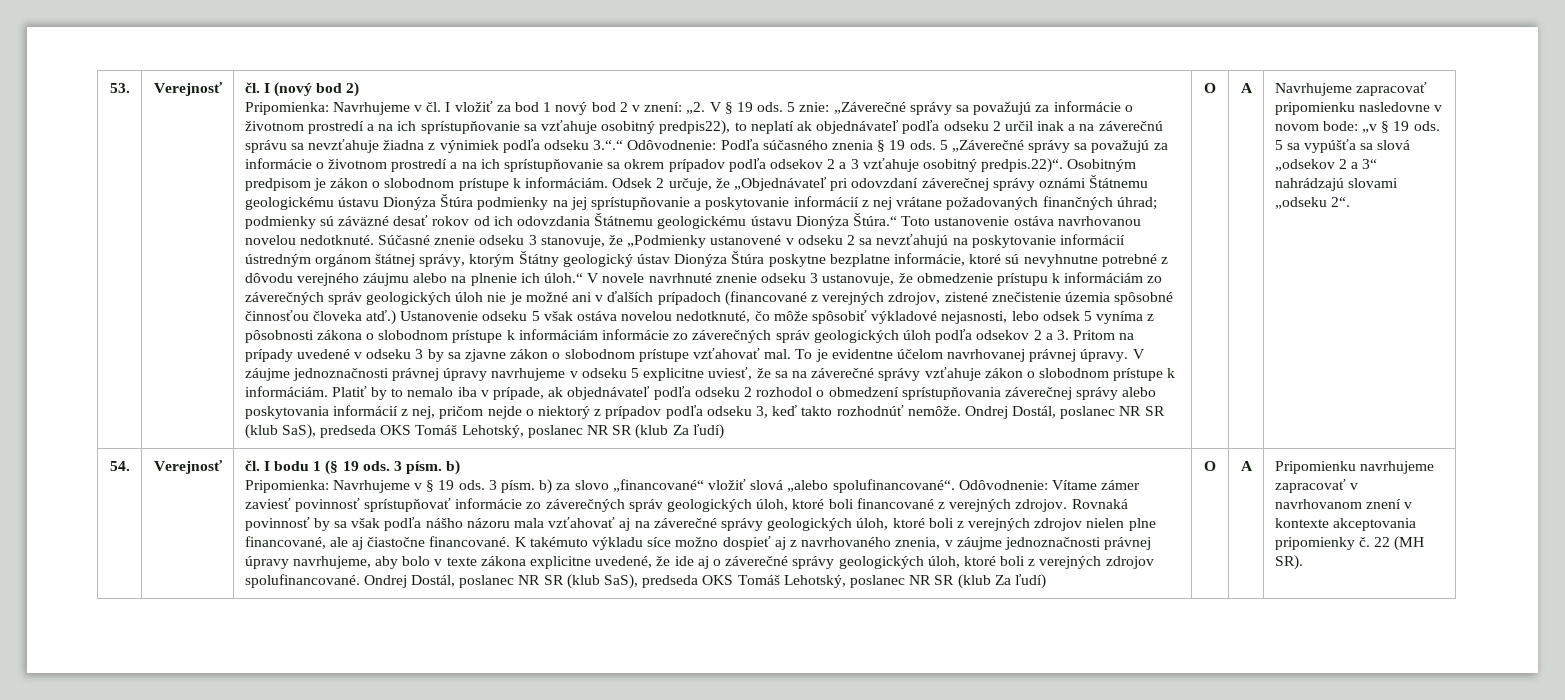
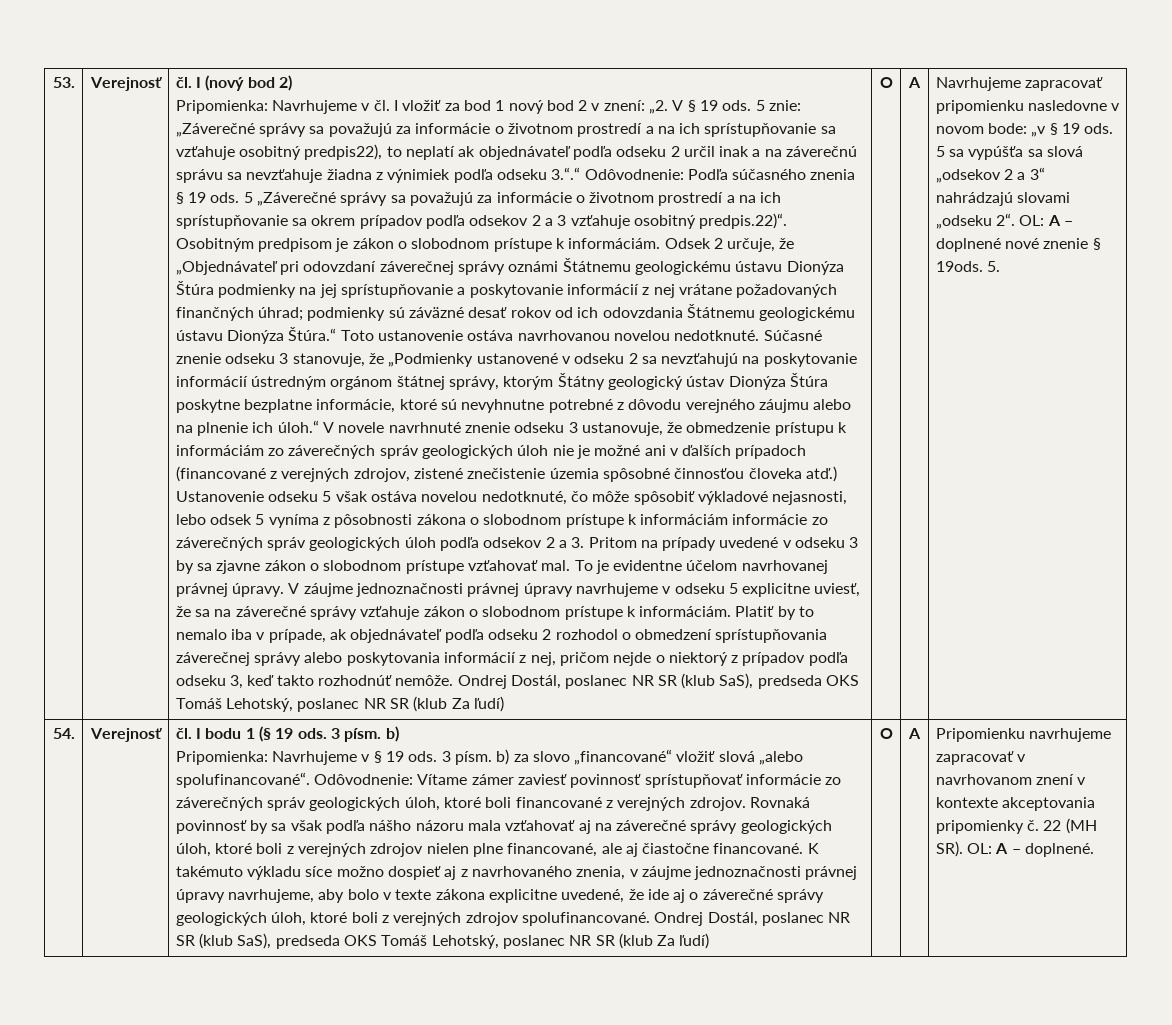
+ OL: A – doplnené nové znenie § 19ods. 5.
- 22 (MH SR).
+ 22 (MH SR). OL: A – doplnené.

